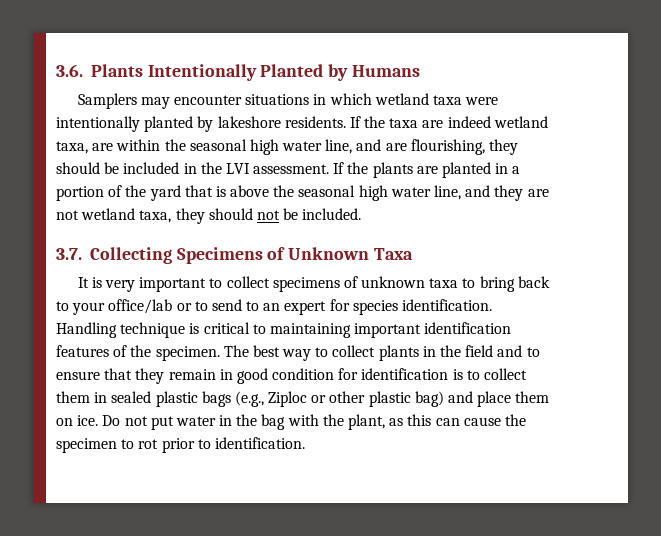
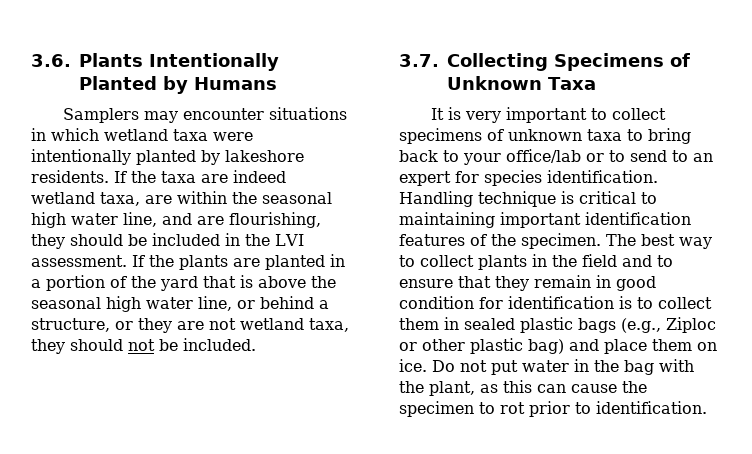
- If the plants are planted in a portion of the yard that is above the seasonal high water line, and they are not wetland taxa, they should not be included.
+ If the plants are planted in a portion of the yard that is above the seasonal high water line, or behind a structure, or they are not wetland taxa, they should not be included.

